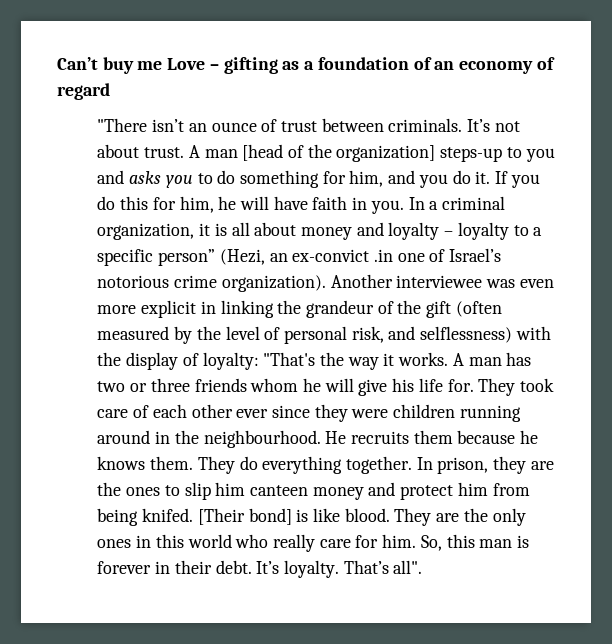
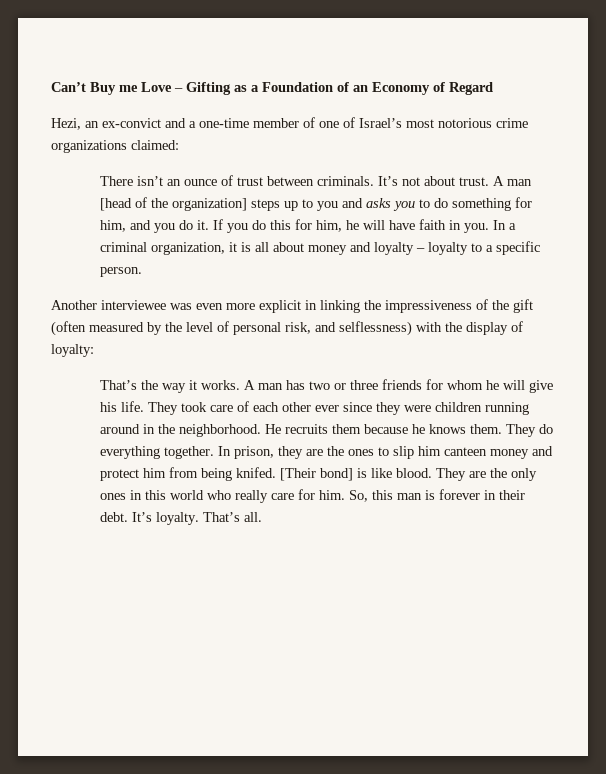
- Can’t buy me Love – gifting as a foundation of an economy of regard
- "There isn’t an ounce of trust between criminals.
+ Can’t Buy me Love – Gifting as a Foundation of an Economy of Regard
+ Hezi, an ex-convict and a one-time member of one of Israel’s most notorious crime organizations claimed:
+ There isn’t an ounce of trust between criminals.
- A man [head of the organization] steps-up to you and asks you to do something for him, and you do it.
+ A man [head of the organization] steps up to you and asks you to do something for him, and you do it.
- In a criminal organization, it is all about money and loyalty – loyalty to a specific person” (Hezi, an ex-convict .in one of Israel’s notorious crime organization). Another interviewee was even more explicit in linking the grandeur of the gift (often measured by the level of personal risk, and selflessness) with the display of loyalty: "That's the way it works.
+ In a criminal organization, it is all about money and loyalty – loyalty to a specific person.
+ Another interviewee was even more explicit in linking the impressiveness of the gift (often measured by the level of personal risk, and selflessness) with the display of loyalty:
+ That’s the way it works.
- A man has two or three friends whom he will give his life for.
+ A man has two or three friends for whom he will give his life.
- They took care of each other ever since they were children running around in the neighbourhood.
+ They took care of each other ever since they were children running around in the neighborhood.
- That’s all".
+ That’s all.

